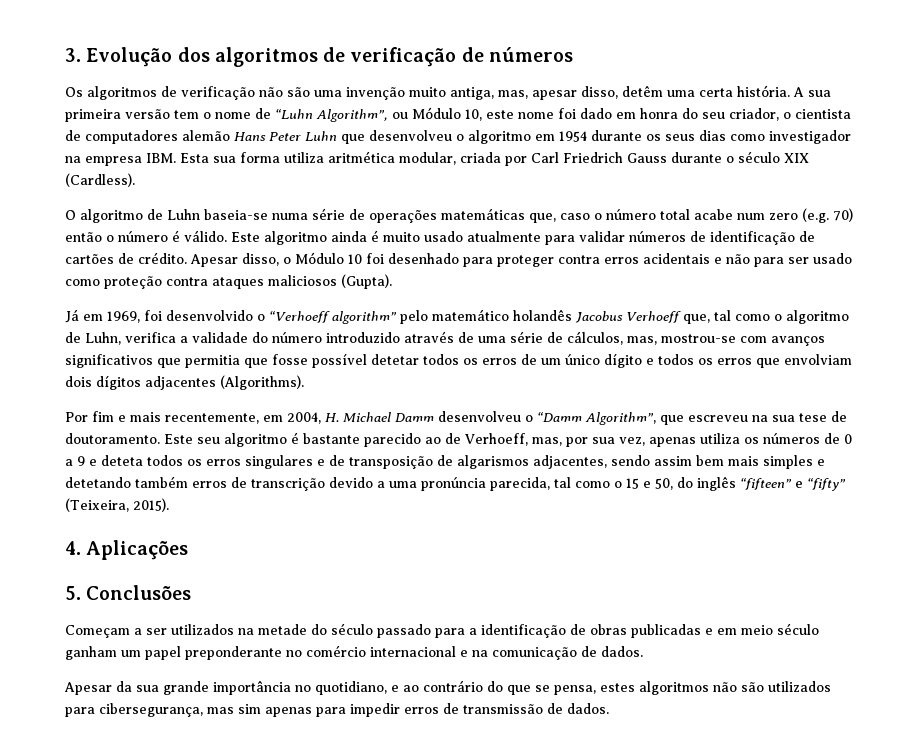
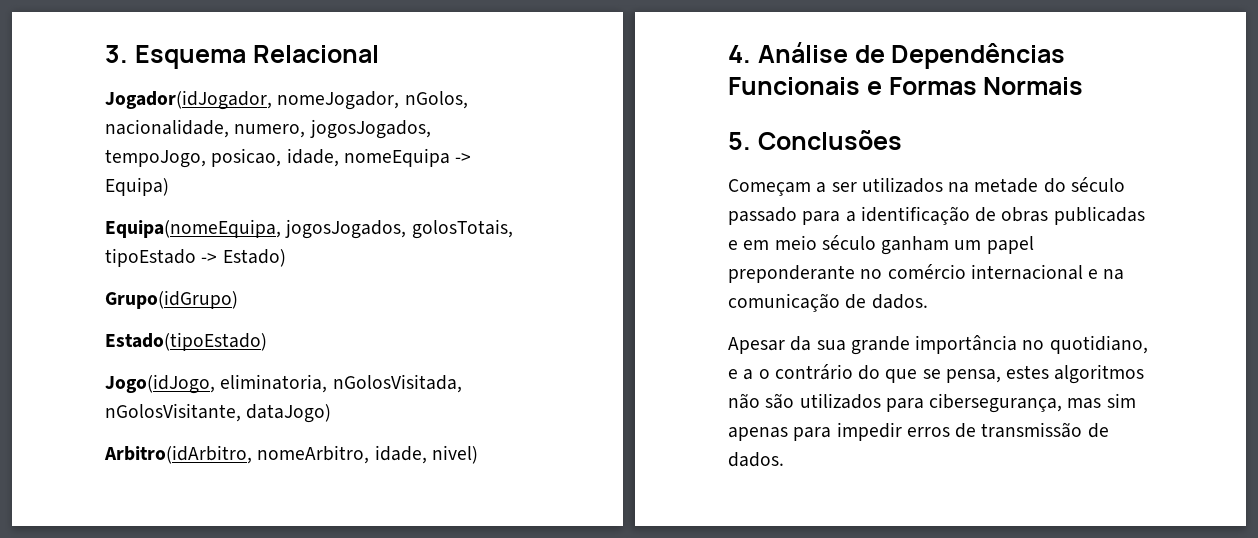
- 3. Evolução dos algoritmos de verificação de números
- Os algoritmos de verificação não são uma invenção muito antiga, mas, apesar disso, detêm uma certa história. A sua primeira versão tem o nome de “Luhn Algorithm”, ou Módulo 10, este nome foi dado em honra do seu criador, o cientista de computadores alemão Hans Peter Luhn que desenvolveu o algoritmo em 1954 durante os seus dias como investigador na empresa IBM. Esta sua forma utiliza aritmética modular, criada por Carl Friedrich Gauss durante o século XIX (Cardless).
- O algoritmo de Luhn baseia-se numa série de operações matemáticas que, caso o número total acabe num zero (e.g. 70) então o número é válido. Este algoritmo ainda é muito usado atualmente para validar números de identificação de cartões de crédito. Apesar disso, o Módulo 10 foi desenhado para proteger contra erros acidentais e não para ser usado como proteção contra ataques maliciosos (Gupta).
- Já em 1969, foi desenvolvido o “Verhoeff algorithm” pelo matemático holandês Jacobus Verhoeff que, tal como o algoritmo de Luhn, verifica a validade do número introduzido através de uma série de cálculos, mas, mostrou-se com avanços significativos que permitia que fosse possível detetar todos os erros de um único dígito e todos os erros que envolviam dois dígitos adjacentes (Algorithms).
- Por fim e mais recentemente, em 2004, H. Michael Damm desenvolveu o “Damm Algorithm”, que escreveu na sua tese de doutoramento. Este seu algoritmo é bastante parecido ao de Verhoeff, mas, por sua vez, apenas utiliza os números de 0 a 9 e deteta todos os erros singulares e de transposição de algarismos adjacentes, sendo assim bem mais simples e detetando também erros de transcrição devido a uma pronúncia parecida, tal como o 15 e 50, do inglês “fifteen” e “fifty” (Teixeira, 2015).
- 4. Aplicações
+ 3. Esquema Relacional
+ Jogador(idJogador, nomeJogador, nGolos, nacionalidade, numero, jogosJogados, tempoJogo, posicao, idade, nomeEquipa -> Equipa)
+ Equipa(nomeEquipa, jogosJogados, golosTotais, tipoEstado -> Estado)
+ Grupo(idGrupo)
+ Estado(tipoEstado)
+ Jogo(idJogo, eliminatoria, nGolosVisitada, nGolosVisitante, dataJogo)
+ Arbitro(idArbitro, nomeArbitro, idade, nivel)
+ 4. Análise de Dependências Funcionais e Formas Normais
- Apesar da sua grande importância no quotidiano, e ao contrário do que se pensa, estes algoritmos não são utilizados para cibersegurança, mas sim apenas para impedir erros de transmissão de dados.
+ Apesar da sua grande importância no quotidiano, e a o contrário do que se pensa, estes algoritmos não são utilizados para cibersegurança, mas sim apenas para impedir erros de transmissão de dados.

